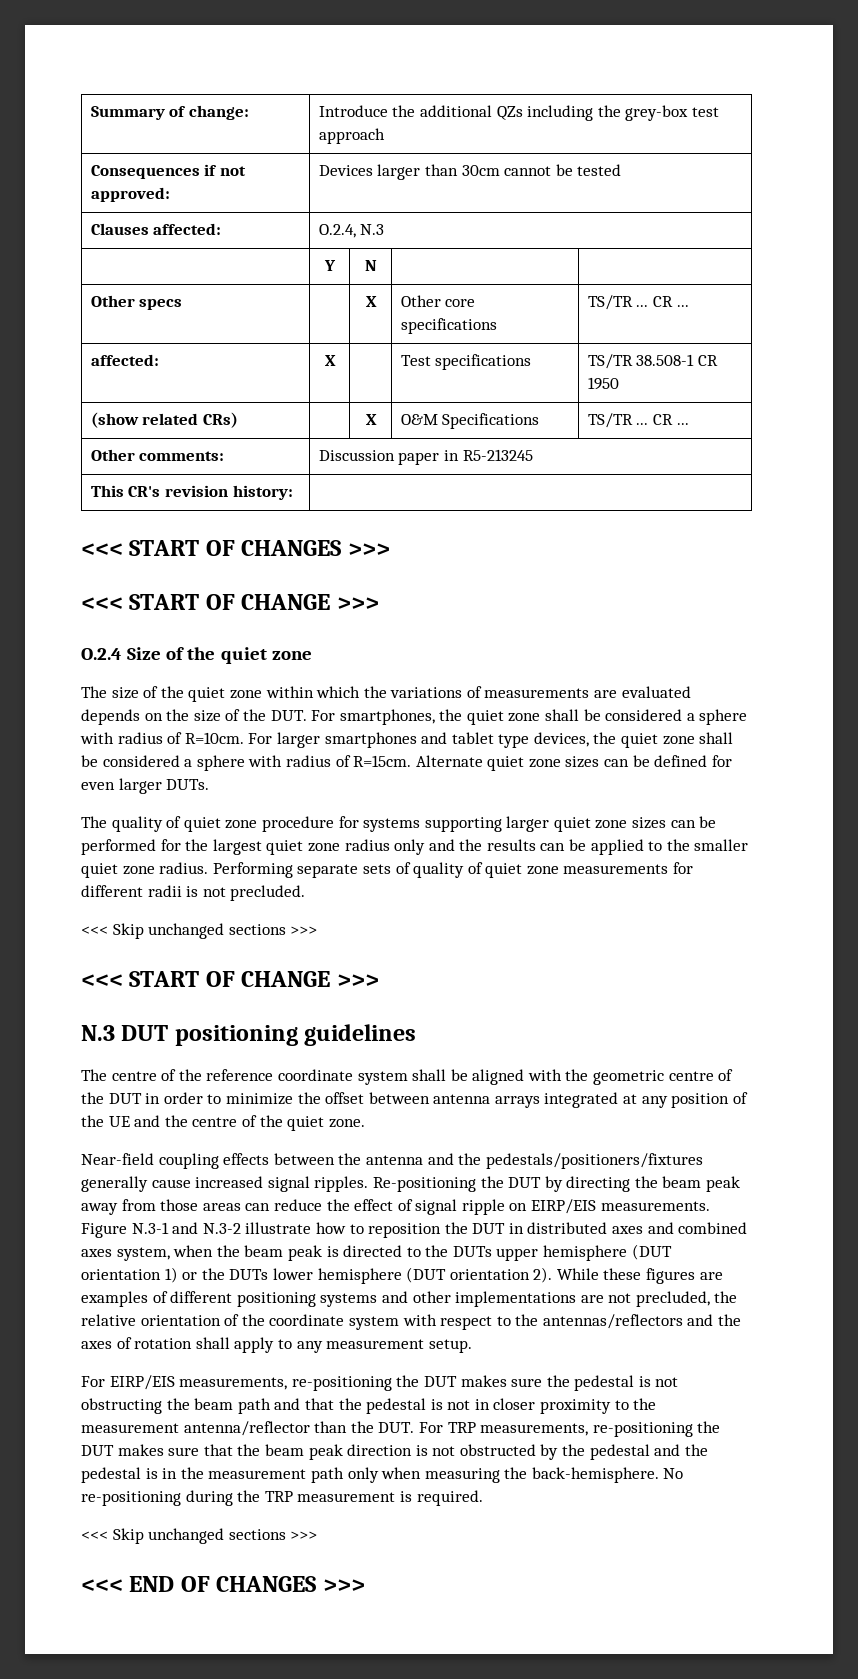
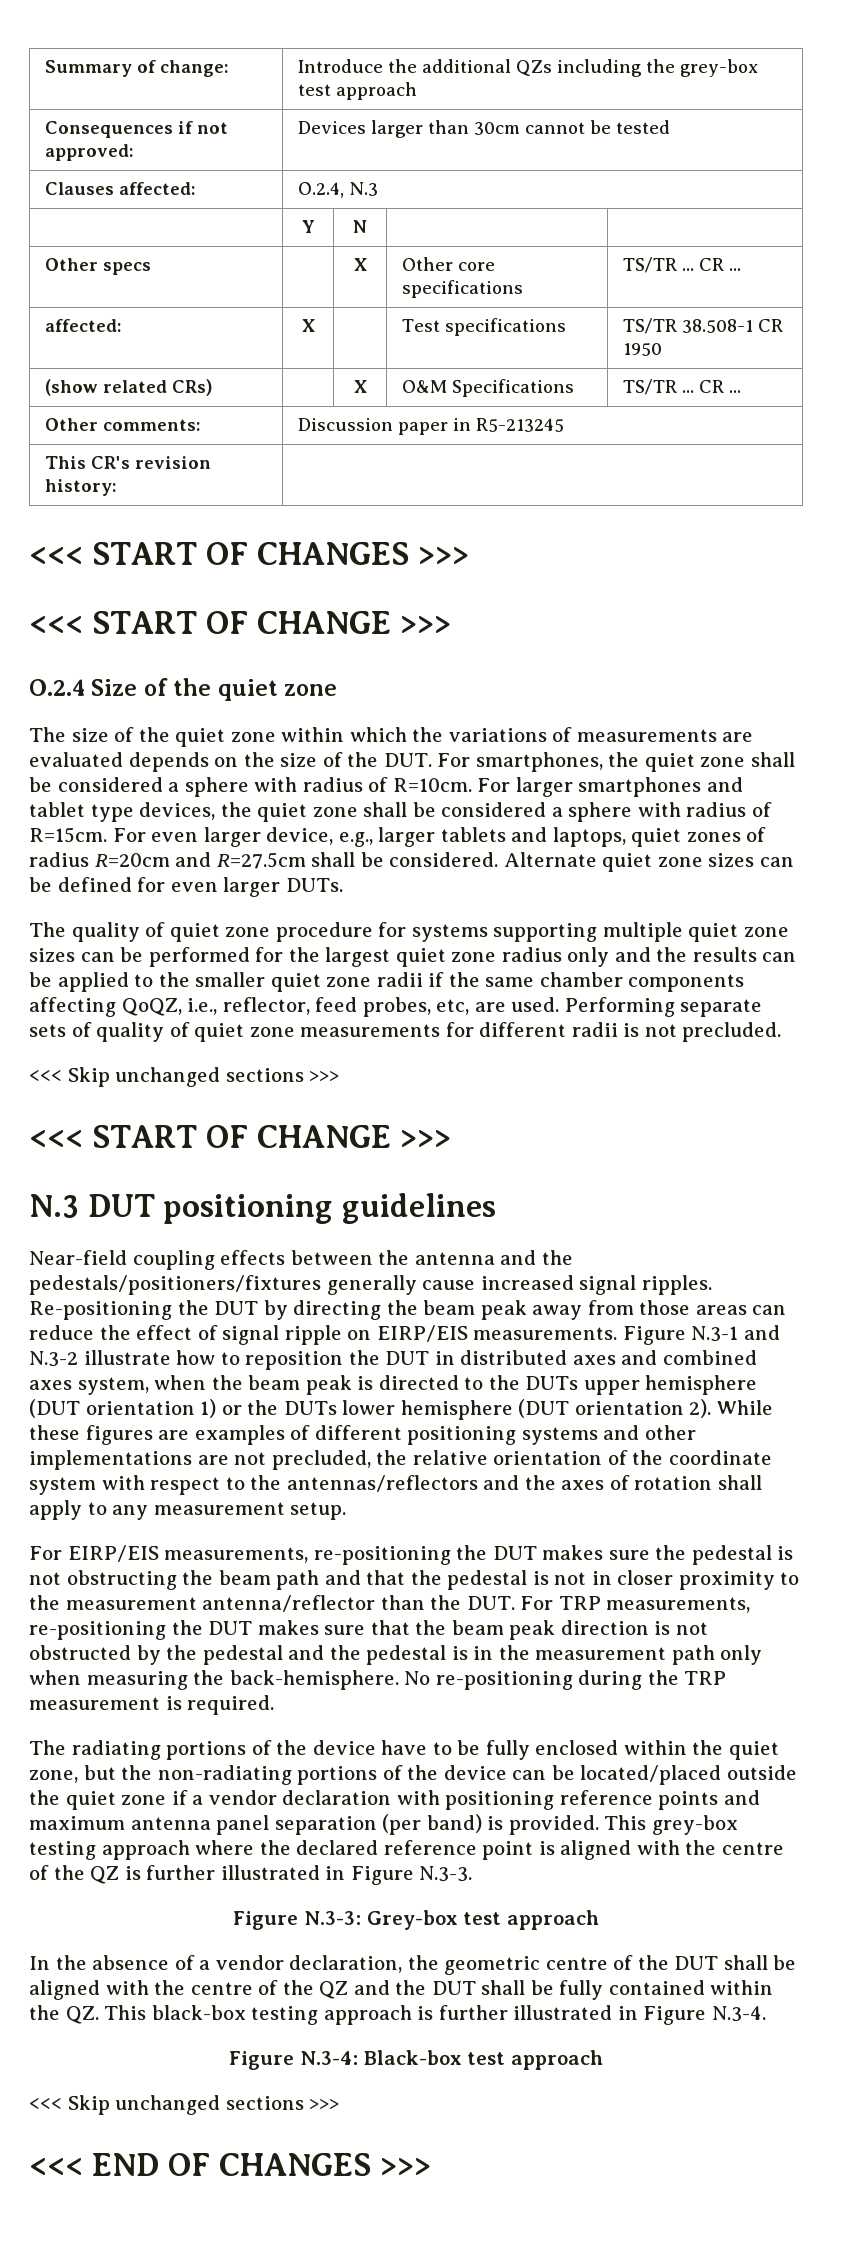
+ For even larger device, e.g., larger tablets and laptops, quiet zones of radius R=20cm and R=27.5cm shall be considered.
- The quality of quiet zone procedure for systems supporting larger quiet zone sizes can be performed for the largest quiet zone radius only and the results can be applied to the smaller quiet zone radius.
+ The quality of quiet zone procedure for systems supporting multiple quiet zone sizes can be performed for the largest quiet zone radius only and the results can be applied to the smaller quiet zone radii if the same chamber components affecting QoQZ, i.e., reflector, feed probes, etc, are used.
- The centre of the reference coordinate system shall be aligned with the geometric centre of the DUT in order to minimize the offset between antenna arrays integrated at any position of the UE and the centre of the quiet zone.
+ The radiating portions of the device have to be fully enclosed within the quiet zone, but the non-radiating portions of the device can be located/placed outside the quiet zone if a vendor declaration with positioning reference points and maximum antenna panel separation (per band) is provided. This grey-box testing approach where the declared reference point is aligned with the centre of the QZ is further illustrated in Figure N.3-3.
+ Figure N.3-3: Grey-box test approach
+ In the absence of a vendor declaration, the geometric centre of the DUT shall be aligned with the centre of the QZ and the DUT shall be fully contained within the QZ. This black-box testing approach is further illustrated in Figure N.3-4.
+ Figure N.3-4: Black-box test approach

